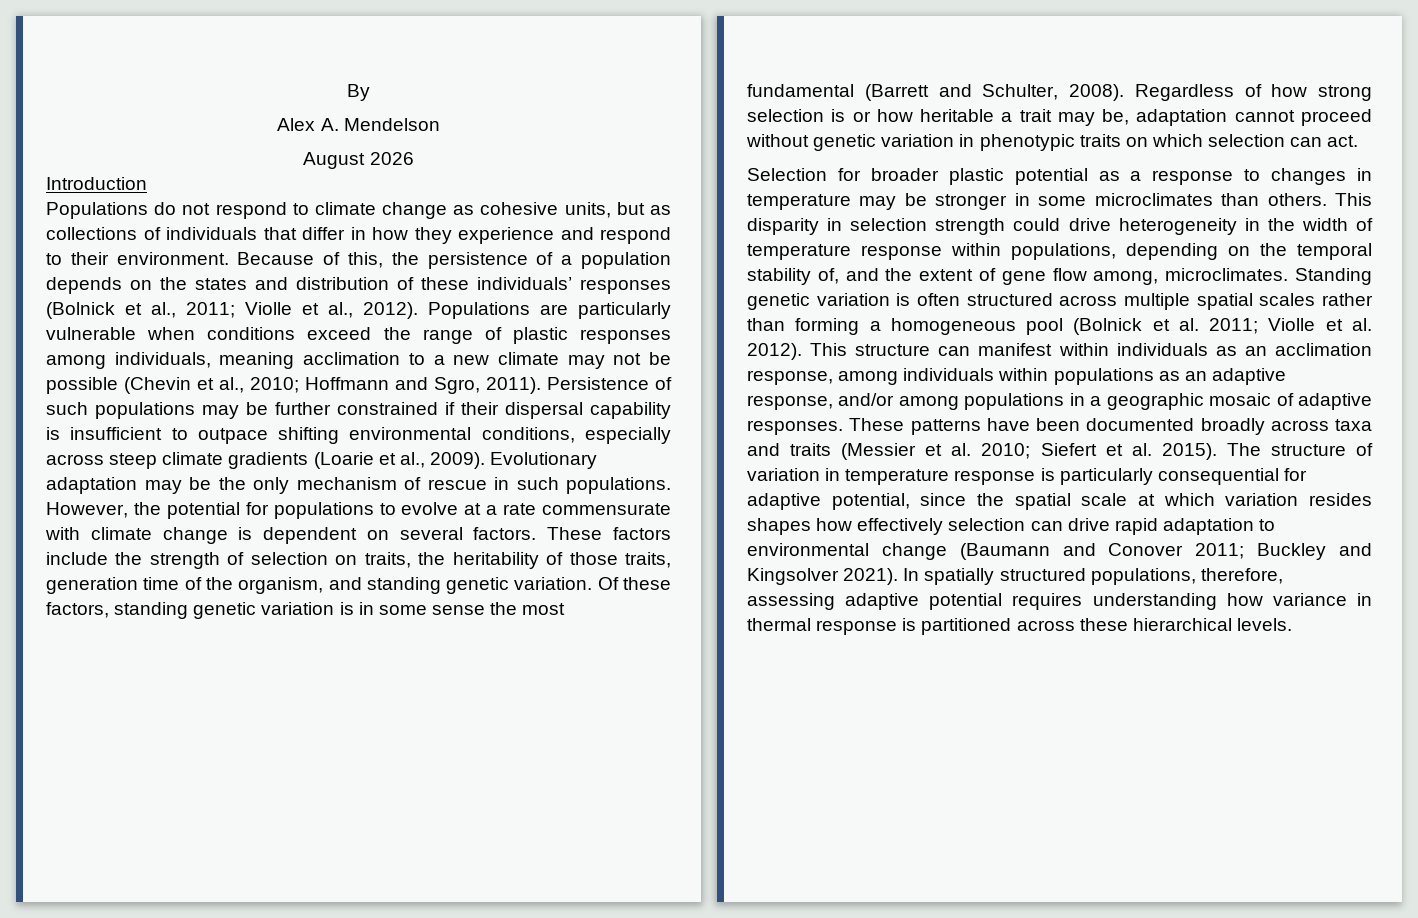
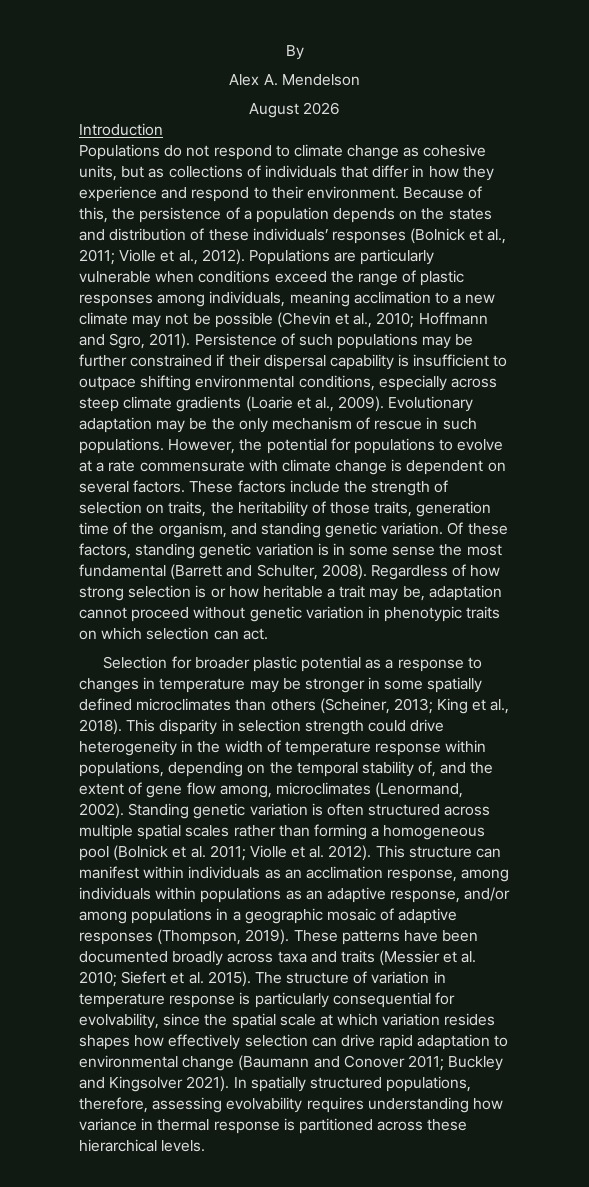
- Selection for broader plastic potential as a response to changes in temperature may be stronger in some microclimates than others.
+ Selection for broader plastic potential as a response to changes in temperature may be stronger in some spatially defined microclimates than others (Scheiner, 2013; King et al., 2018).
- This disparity in selection strength could drive heterogeneity in the width of temperature response within populations, depending on the temporal stability of, and the extent of gene flow among, microclimates.
+ This disparity in selection strength could drive heterogeneity in the width of temperature response within populations, depending on the temporal stability of, and the extent of gene flow among, microclimates (Lenormand, 2002).
- This structure can manifest within individuals as an acclimation response, among individuals within populations as an adaptive response, and/or among populations in a geographic mosaic of adaptive responses.
+ This structure can manifest within individuals as an acclimation response, among individuals within populations as an adaptive response, and/or among populations in a geographic mosaic of adaptive responses (Thompson, 2019).
- The structure of variation in temperature response is particularly consequential for adaptive potential, since the spatial scale at which variation resides shapes how effectively selection can drive rapid adaptation to environmental change (Baumann and Conover 2011; Buckley and Kingsolver 2021).
+ The structure of variation in temperature response is particularly consequential for evolvability, since the spatial scale at which variation resides shapes how effectively selection can drive rapid adaptation to environmental change (Baumann and Conover 2011; Buckley and Kingsolver 2021).
- In spatially structured populations, therefore, assessing adaptive potential requires understanding how variance in thermal response is partitioned across these hierarchical levels.
+ In spatially structured populations, therefore, assessing evolvability requires understanding how variance in thermal response is partitioned across these hierarchical levels.

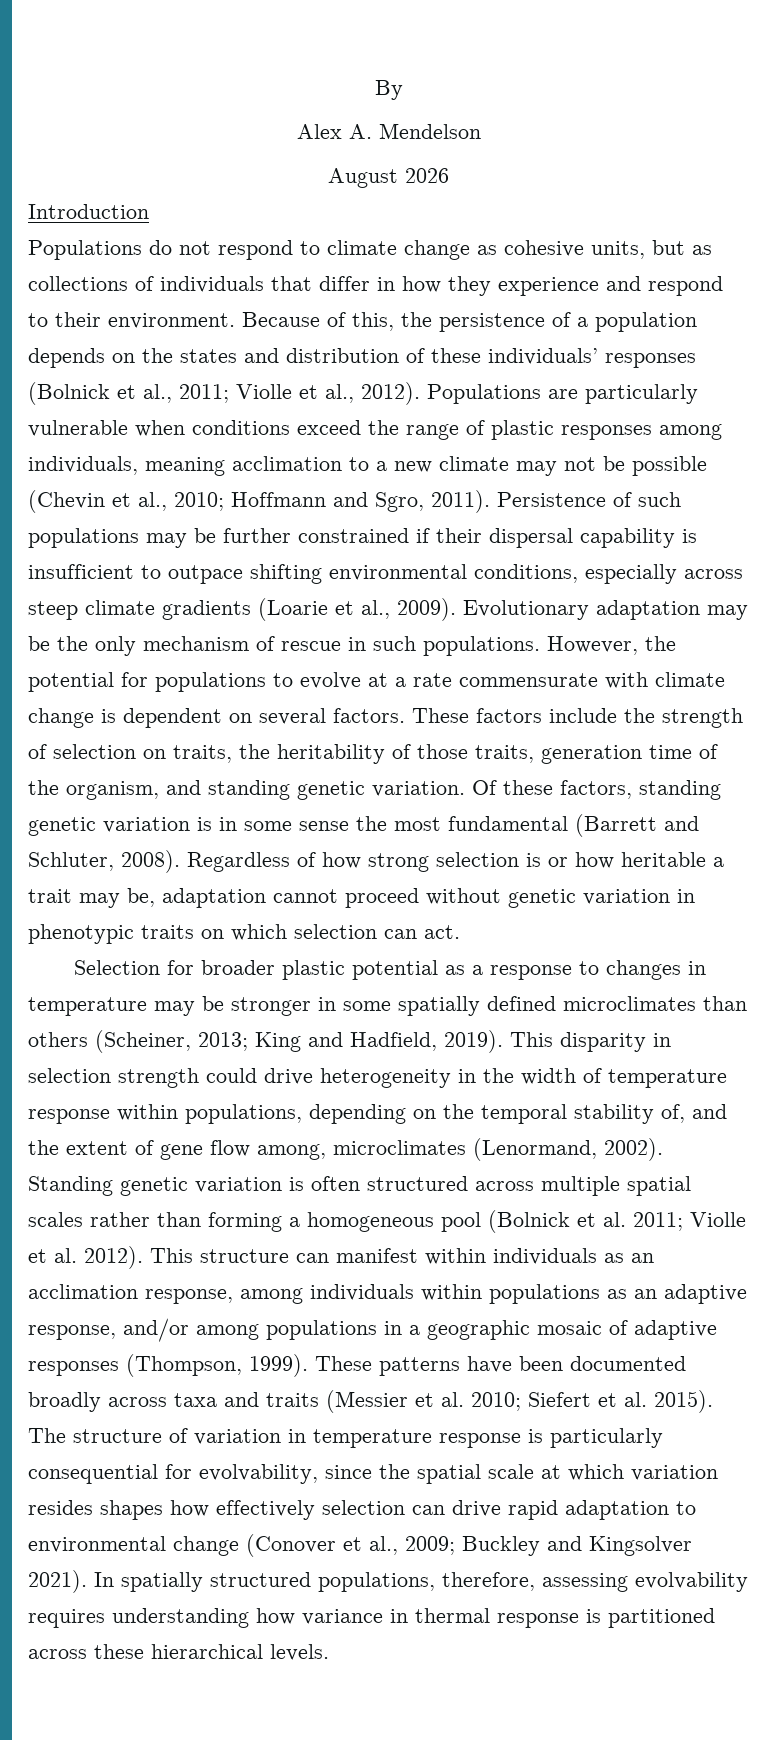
- Of these factors, standing genetic variation is in some sense the most fundamental (Barrett and Schulter, 2008).
+ Of these factors, standing genetic variation is in some sense the most fundamental (Barrett and Schluter, 2008).
- Selection for broader plastic potential as a response to changes in temperature may be stronger in some spatially defined microclimates than others (Scheiner, 2013; King et al., 2018).
+ Selection for broader plastic potential as a response to changes in temperature may be stronger in some spatially defined microclimates than others (Scheiner, 2013; King and Hadfield, 2019).
- This structure can manifest within individuals as an acclimation response, among individuals within populations as an adaptive response, and/or among populations in a geographic mosaic of adaptive responses (Thompson, 2019).
+ This structure can manifest within individuals as an acclimation response, among individuals within populations as an adaptive response, and/or among populations in a geographic mosaic of adaptive responses (Thompson, 1999).
- The structure of variation in temperature response is particularly consequential for evolvability, since the spatial scale at which variation resides shapes how effectively selection can drive rapid adaptation to environmental change (Baumann and Conover 2011; Buckley and Kingsolver 2021).
+ The structure of variation in temperature response is particularly consequential for evolvability, since the spatial scale at which variation resides shapes how effectively selection can drive rapid adaptation to environmental change (Conover et al., 2009; Buckley and Kingsolver 2021).

